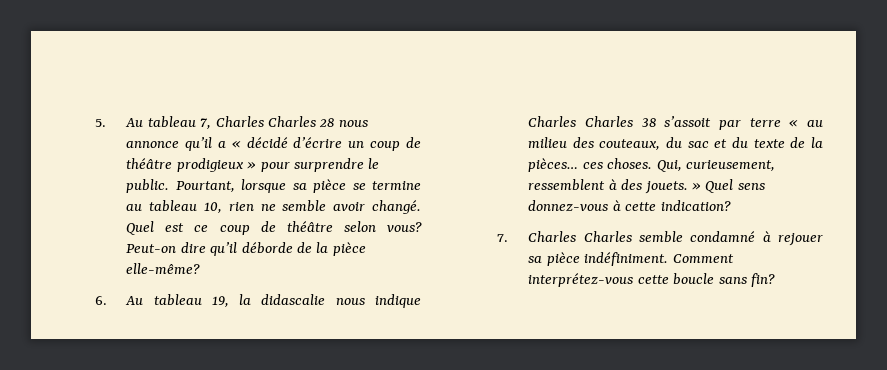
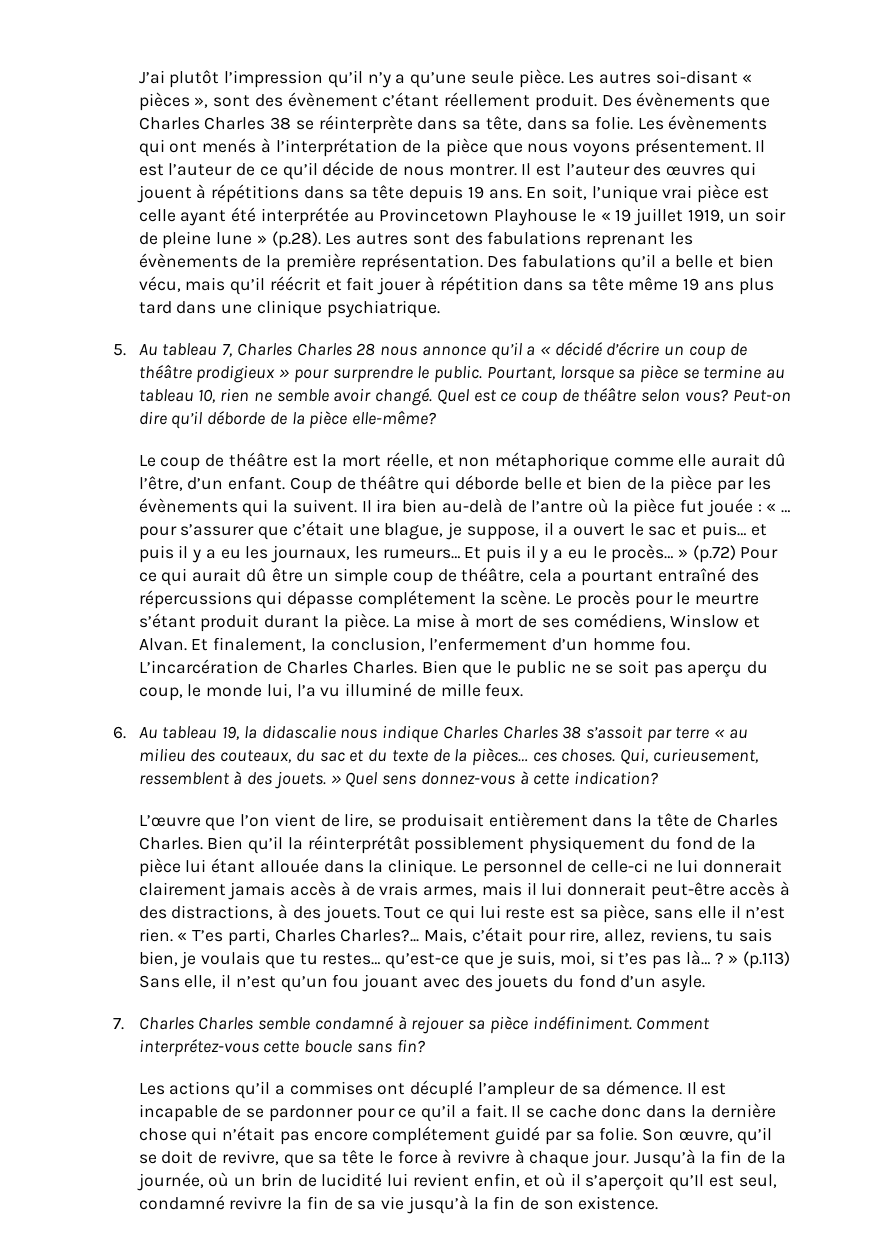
+ J’ai plutôt l’impression qu’il n’y a qu’une seule pièce. Les autres soi-disant « pièces », sont des évènement c’étant réellement produit. Des évènements que Charles Charles 38 se réinterprète dans sa tête, dans sa folie. Les évènements qui ont menés à l’interprétation de la pièce que nous voyons présentement. Il est l’auteur de ce qu’il décide de nous montrer. Il est l’auteur des œuvres qui jouent à répétitions dans sa tête depuis 19 ans. En soit, l’unique vrai pièce est celle ayant été interprétée au Provincetown Playhouse le « 19 juillet 1919, un soir de pleine lune » (p.28). Les autres sont des fabulations reprenant les évènements de la première représentation. Des fabulations qu’il a belle et bien vécu, mais qu’il réécrit et fait jouer à répétition dans sa tête même 19 ans plus tard dans une clinique psychiatrique.
+ Le coup de théâtre est la mort réelle, et non métaphorique comme elle aurait dû l’être, d’un enfant. Coup de théâtre qui déborde belle et bien de la pièce par les évènements qui la suivent. Il ira bien au-delà de l’antre où la pièce fut jouée : « … pour s’assurer que c’était une blague, je suppose, il a ouvert le sac et puis… et puis il y a eu les journaux, les rumeurs… Et puis il y a eu le procès… » (p.72) Pour ce qui aurait dû être un simple coup de théâtre, cela a pourtant entraîné des répercussions qui dépasse complétement la scène. Le procès pour le meurtre s’étant produit durant la pièce. La mise à mort de ses comédiens, Winslow et Alvan. Et finalement, la conclusion, l’enfermement d’un homme fou. L’incarcération de Charles Charles. Bien que le public ne se soit pas aperçu du coup, le monde lui, l’a vu illuminé de mille feux.
+ L’œuvre que l’on vient de lire, se produisait entièrement dans la tête de Charles Charles. Bien qu’il la réinterprétât possiblement physiquement du fond de la pièce lui étant allouée dans la clinique. Le personnel de celle-ci ne lui donnerait clairement jamais accès à de vrais armes, mais il lui donnerait peut-être accès à des distractions, à des jouets. Tout ce qui lui reste est sa pièce, sans elle il n’est rien. « T’es parti, Charles Charles?... Mais, c’était pour rire, allez, reviens, tu sais bien, je voulais que tu restes… qu’est-ce que je suis, moi, si t’es pas là… ? » (p.113) Sans elle, il n’est qu’un fou jouant avec des jouets du fond d’un asyle.
+ Les actions qu’il a commises ont décuplé l’ampleur de sa démence. Il est incapable de se pardonner pour ce qu’il a fait. Il se cache donc dans la dernière chose qui n’était pas encore complétement guidé par sa folie. Son œuvre, qu’il se doit de revivre, que sa tête le force à revivre à chaque jour. Jusqu’à la fin de la journée, où un brin de lucidité lui revient enfin, et où il s’aperçoit qu’Il est seul, condamné revivre la fin de sa vie jusqu’à la fin de son existence.

